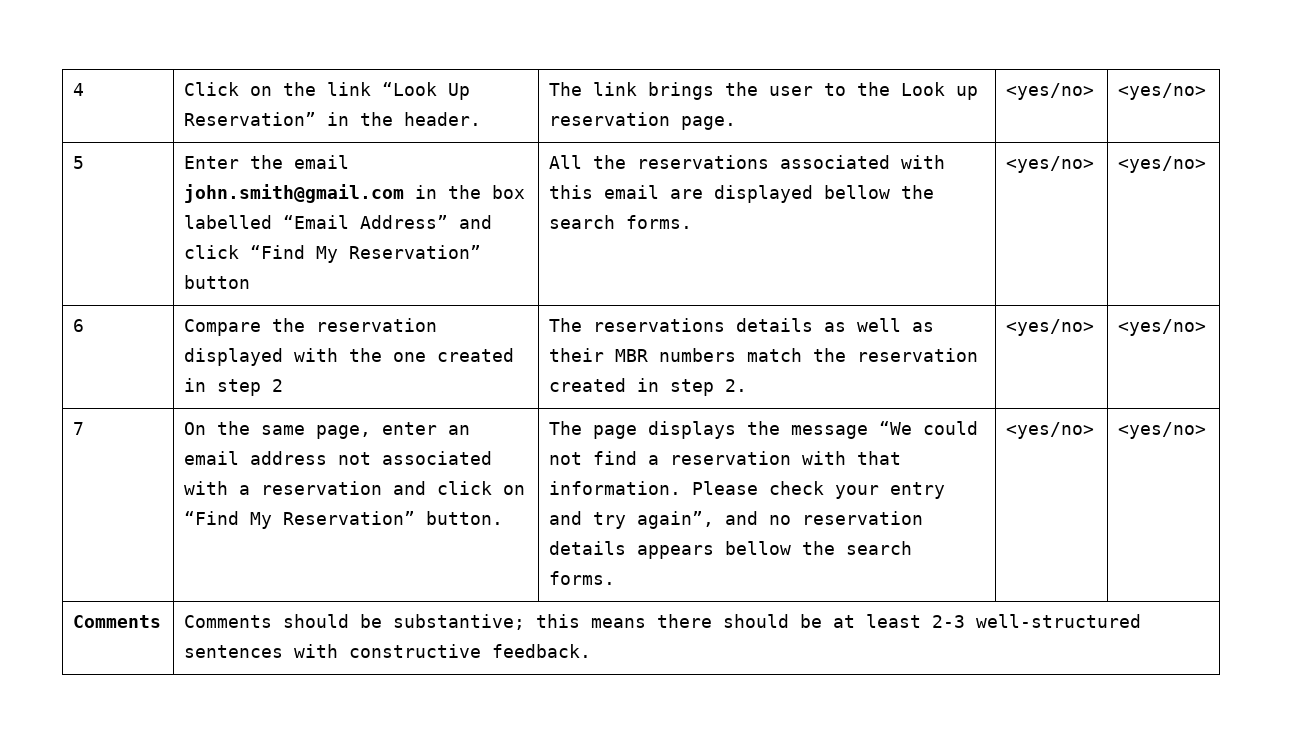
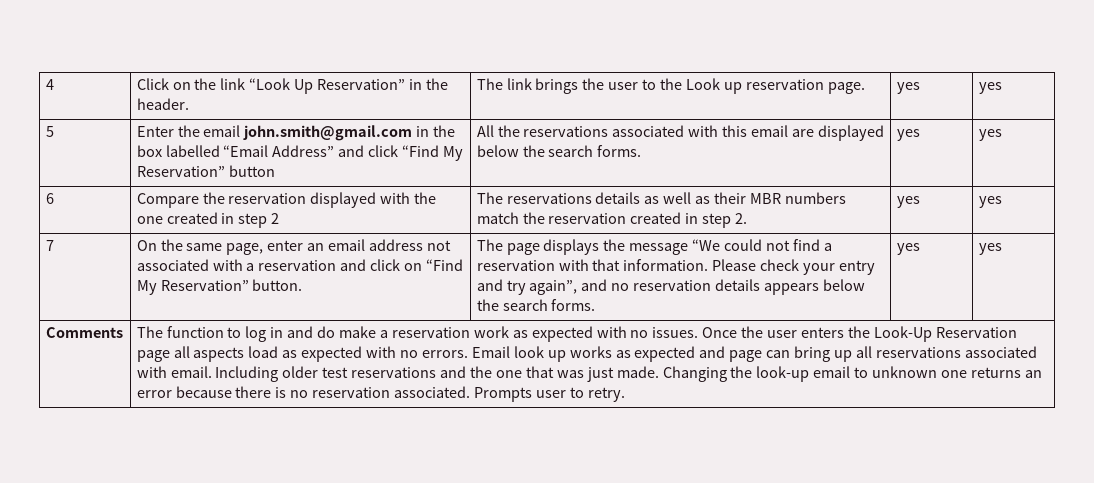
- 4 | Click on the link “Look Up Reservation” in the header. | The link brings the user to the Look up reservation page. | <yes/no> | <yes/no>
+ 4 | Click on the link “Look Up Reservation” in the header. | The link brings the user to the Look up reservation page. | yes | yes
- 5 | Enter the email john.smith@gmail.com in the box labelled “Email Address” and click “Find My Reservation” button | All the reservations associated with this email are displayed bellow the search forms. | <yes/no> | <yes/no>
+ 5 | Enter the email john.smith@gmail.com in the box labelled “Email Address” and click “Find My Reservation” button | All the reservations associated with this email are displayed below the search forms. | yes | yes
- 6 | Compare the reservation displayed with the one created in step 2 | The reservations details as well as their MBR numbers match the reservation created in step 2. | <yes/no> | <yes/no>
+ 6 | Compare the reservation displayed with the one created in step 2 | The reservations details as well as their MBR numbers match the reservation created in step 2. | yes | yes
- Please check your entry and try again”, and no reservation details appears bellow the search forms. | <yes/no> | <yes/no>
+ Please check your entry and try again”, and no reservation details appears below the search forms. | yes | yes
- Comments should be substantive; this means there should be at least 2-3 well-structured sentences with constructive feedback.
+ The function to log in and do make a reservation work as expected with no issues. Once the user enters the Look-Up Reservation page all aspects load as expected with no errors. Email look up works as expected and page can bring up all reservations associated with email. Including older test reservations and the one that was just made. Changing the look-up email to unknown one returns an error because there is no reservation associated. Prompts user to retry.

